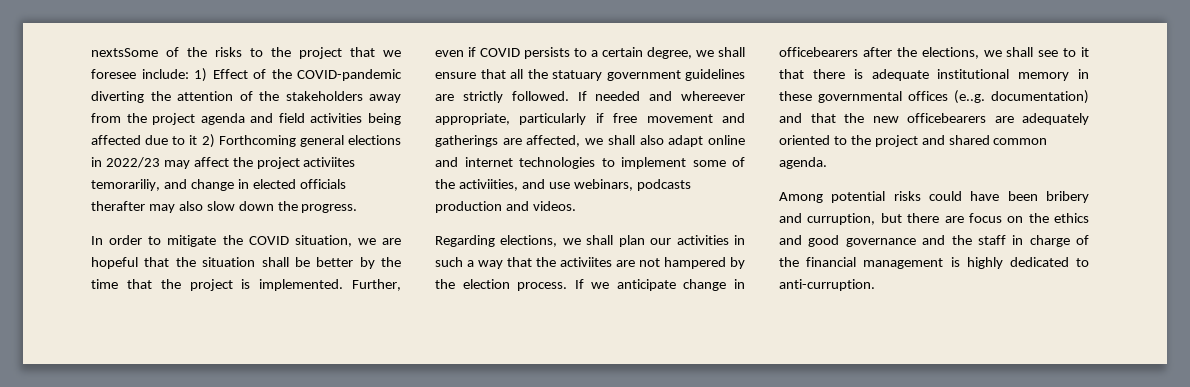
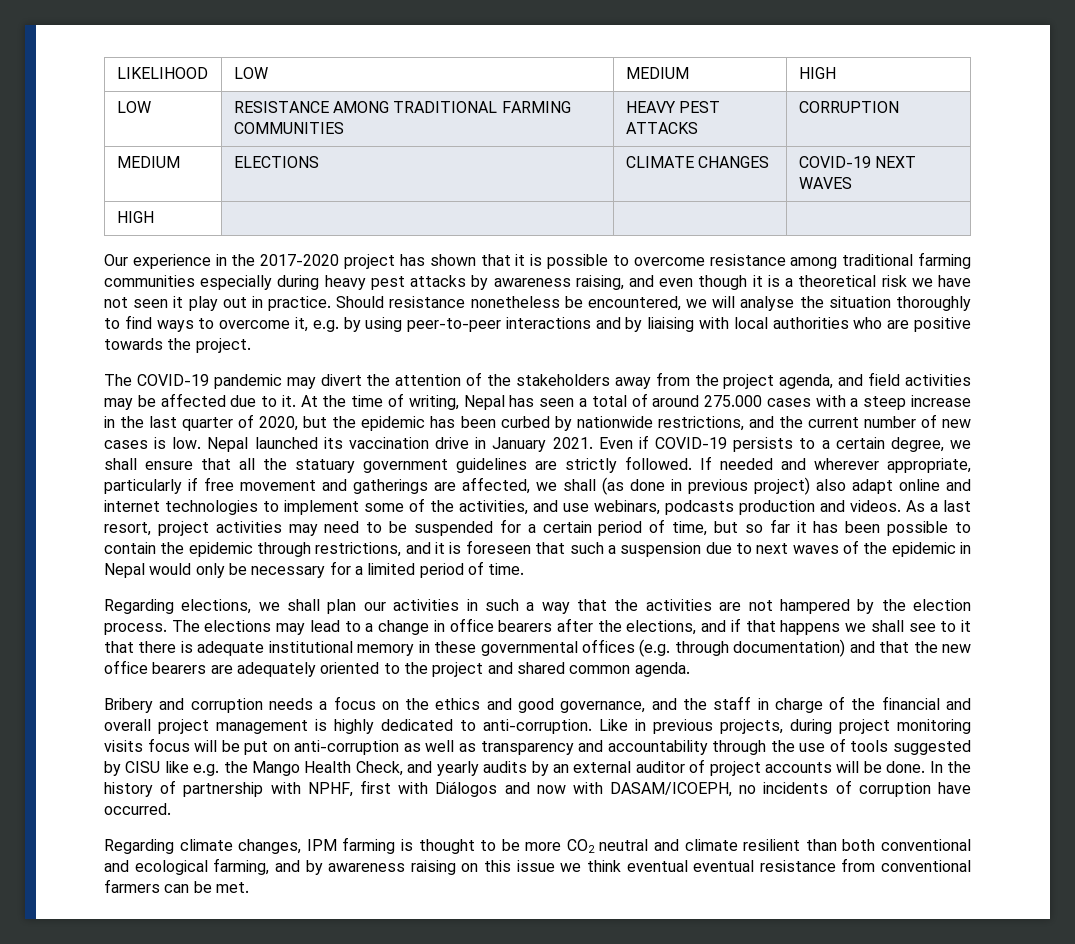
- nextsSome of the risks to the project that we foresee include: 1) Effect of the COVID-pandemic diverting the attention of the stakeholders away from the project agenda and field activities being affected due to it 2) Forthcoming general elections in 2022/23 may affect the project activiites temorariliy, and change in elected officials therafter may also slow down the progress.
- In order to mitigate the COVID situation, we are hopeful that the situation shall be better by the time that the project is implemented. Further, even if COVID persists to a certain degree, we shall ensure that all the statuary government guidelines are strictly followed.
+ LIKELIHOOD | LOW | MEDIUM | HIGH
+ LOW | RESISTANCE AMONG TRADITIONAL FARMING COMMUNITIES | HEAVY PEST ATTACKS | CORRUPTION
+ MEDIUM | ELECTIONS | CLIMATE CHANGES | COVID-19 NEXT WAVES
+ HIGH | | |
+ Our experience in the 2017-2020 project has shown that it is possible to overcome resistance among traditional farming communities especially during heavy pest attacks by awareness raising, and even though it is a theoretical risk we have not seen it play out in practice. Should resistance nonetheless be encountered, we will analyse the situation thoroughly to find ways to overcome it, e.g. by using peer-to-peer interactions and by liaising with local authorities who are positive towards the project.
+ The COVID-19 pandemic may divert the attention of the stakeholders away from the project agenda, and field activities may be affected due to it. At the time of writing, Nepal has seen a total of around 275.000 cases with a steep increase in the last quarter of 2020, but the epidemic has been curbed by nationwide restrictions, and the current number of new cases is low. Nepal launched its vaccination drive in January 2021. Even if COVID-19 persists to a certain degree, we shall ensure that all the statuary government guidelines are strictly followed.
- If needed and whereever appropriate, particularly if free movement and gatherings are affected, we shall also adapt online and internet technologies to implement some of the activiities, and use webinars, podcasts production and videos.
+ If needed and wherever appropriate, particularly if free movement and gatherings are affected, we shall (as done in previous project) also adapt online and internet technologies to implement some of the activities, and use webinars, podcasts production and videos. As a last resort, project activities may need to be suspended for a certain period of time, but so far it has been possible to contain the epidemic through restrictions, and it is foreseen that such a suspension due to next waves of the epidemic in Nepal would only be necessary for a limited period of time.
- Regarding elections, we shall plan our activities in such a way that the activiites are not hampered by the election process.
+ Regarding elections, we shall plan our activities in such a way that the activities are not hampered by the election process.
- If we anticipate change in officebearers after the elections, we shall see to it that there is adequate institutional memory in these governmental offices (e..g. documentation) and that the new officebearers are adequately oriented to the project and shared common agenda.
+ The elections may lead to a change in office bearers after the elections, and if that happens we shall see to it that there is adequate institutional memory in these governmental offices (e.g. through documentation) and that the new office bearers are adequately oriented to the project and shared common agenda.
- Among potential risks could have been bribery and curruption, but there are focus on the ethics and good governance and the staff in charge of the financial management is highly dedicated to anti-curruption.
+ Bribery and corruption needs a focus on the ethics and good governance, and the staff in charge of the financial and overall project management is highly dedicated to anti-corruption. Like in previous projects, during project monitoring visits focus will be put on anti-corruption as well as transparency and accountability through the use of tools suggested by CISU like e.g. the Mango Health Check, and yearly audits by an external auditor of project accounts will be done. In the history of partnership with NPHF, first with Diálogos and now with DASAM/ICOEPH, no incidents of corruption have occurred.
+ Regarding climate changes, IPM farming is thought to be more CO2 neutral and climate resilient than both conventional and ecological farming, and by awareness raising on this issue we think eventual eventual resistance from conventional farmers can be met.

